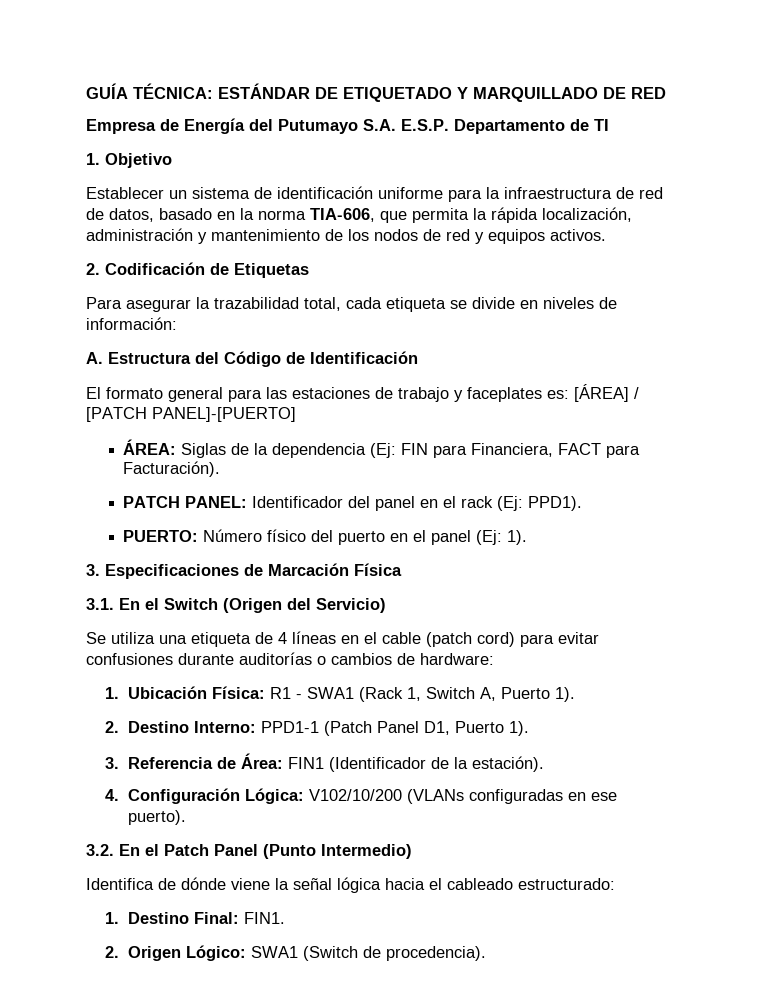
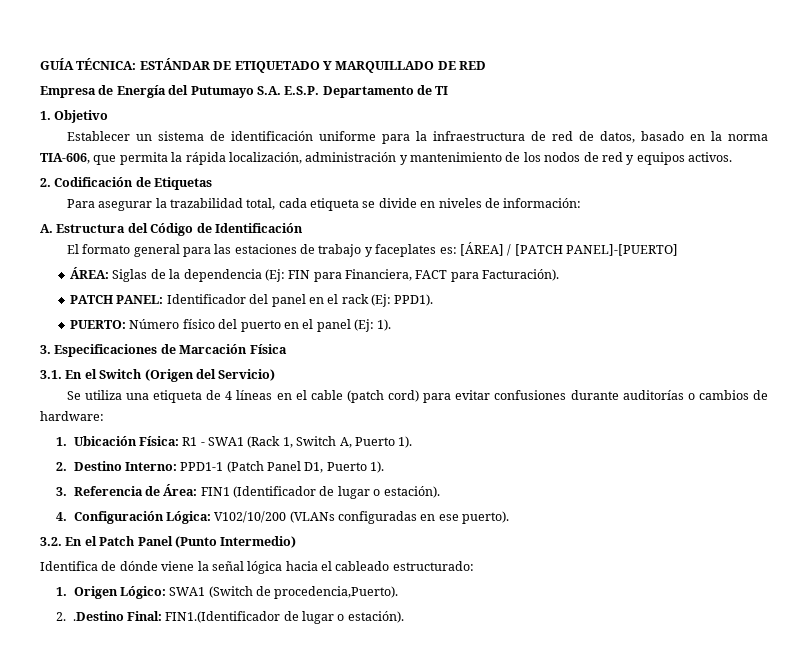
- 3. Referencia de Área: FIN1 (Identificador de la estación).
+ 3. Referencia de Área: FIN1 (Identificador de lugar o estación).
- 1. Destino Final: FIN1.
- 2. Origen Lógico: SWA1 (Switch de procedencia).
+ 1. Origen Lógico: SWA1 (Switch de procedencia,Puerto).
+ 2. .Destino Final: FIN1.(Identificador de lugar o estación).

